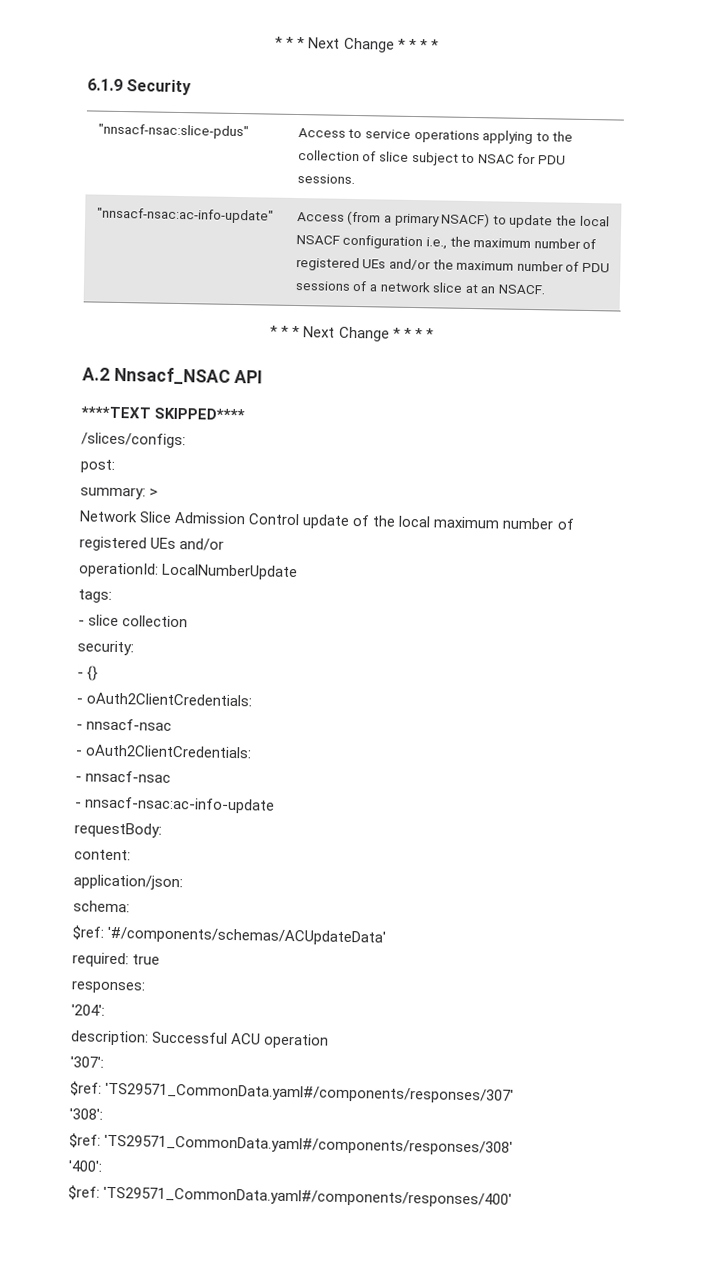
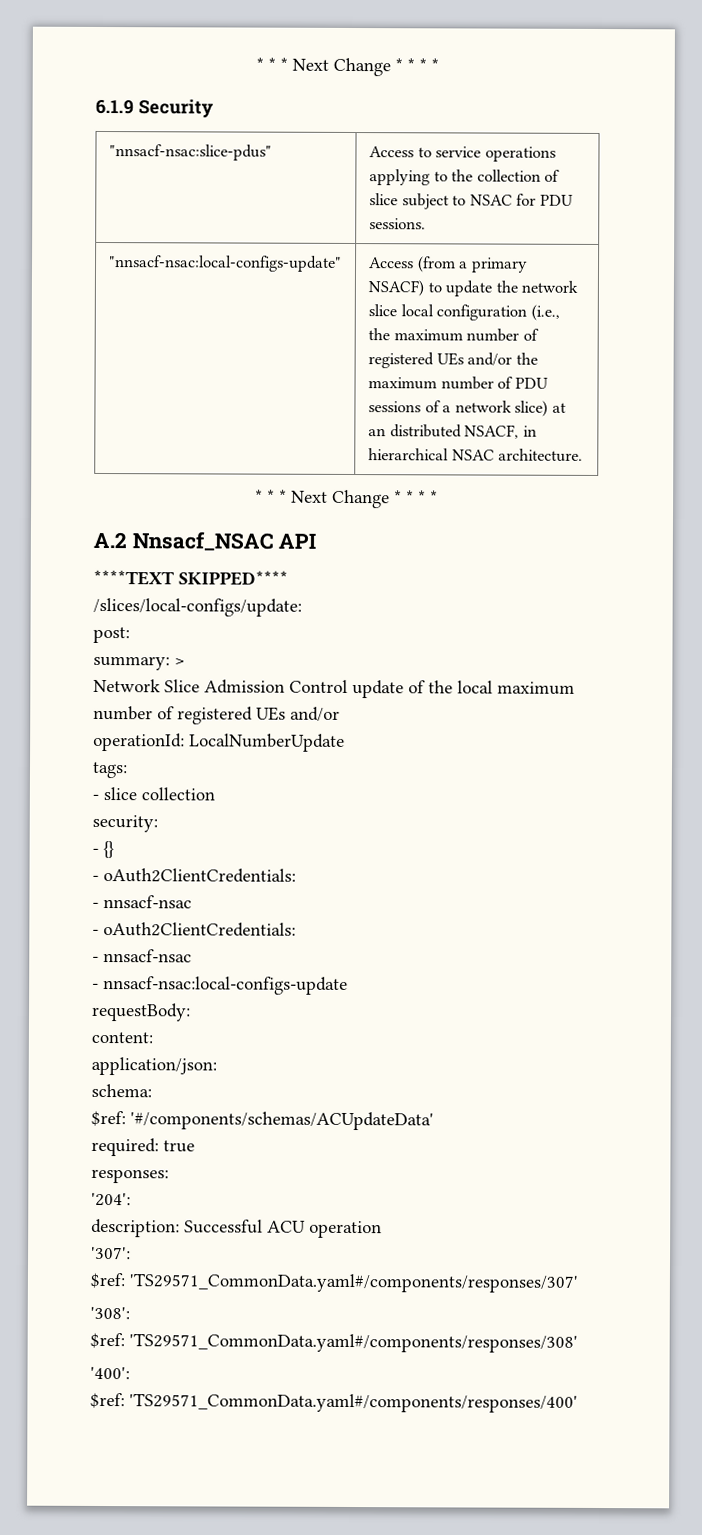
- "nnsacf-nsac:ac-info-update" | Access (from a primary NSACF) to update the local NSACF configuration i.e., the maximum number of registered UEs and/or the maximum number of PDU sessions of a network slice at an NSACF.
+ "nnsacf-nsac:local-configs-update" | Access (from a primary NSACF) to update the network slice local configuration (i.e., the maximum number of registered UEs and/or the maximum number of PDU sessions of a network slice) at an distributed NSACF, in hierarchical NSAC architecture.
- /slices/configs:
+ /slices/local-configs/update:
- - nnsacf-nsac:ac-info-update
+ - nnsacf-nsac:local-configs-update

